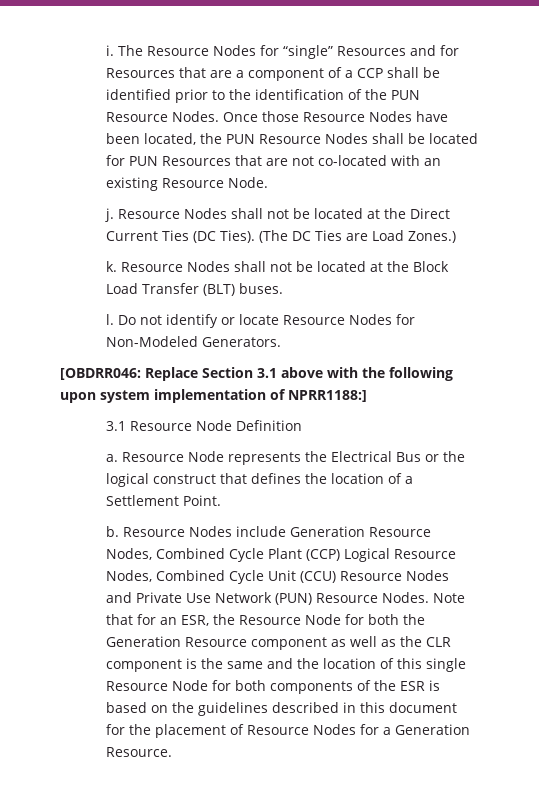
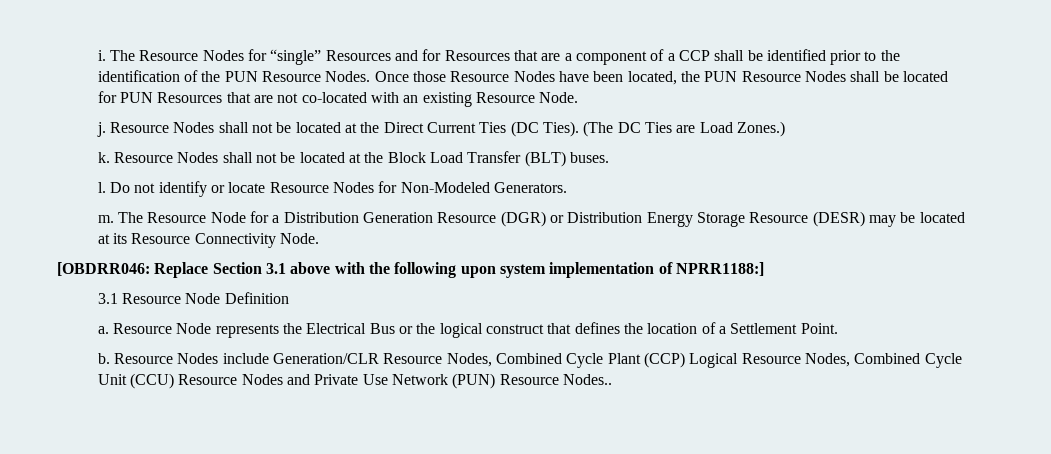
+ m. The Resource Node for a Distribution Generation Resource (DGR) or Distribution Energy Storage Resource (DESR) may be located at its Resource Connectivity Node.
- Resource Nodes include Generation Resource Nodes, Combined Cycle Plant (CCP) Logical Resource Nodes, Combined Cycle Unit (CCU) Resource Nodes and Private Use Network (PUN) Resource Nodes. Note that for an ESR, the Resource Node for both the Generation Resource component as well as the CLR component is the same and the location of this single Resource Node for both components of the ESR is based on the guidelines described in this document for the placement of Resource Nodes for a Generation Resource.
+ Resource Nodes include Generation/CLR Resource Nodes, Combined Cycle Plant (CCP) Logical Resource Nodes, Combined Cycle Unit (CCU) Resource Nodes and Private Use Network (PUN) Resource Nodes..

